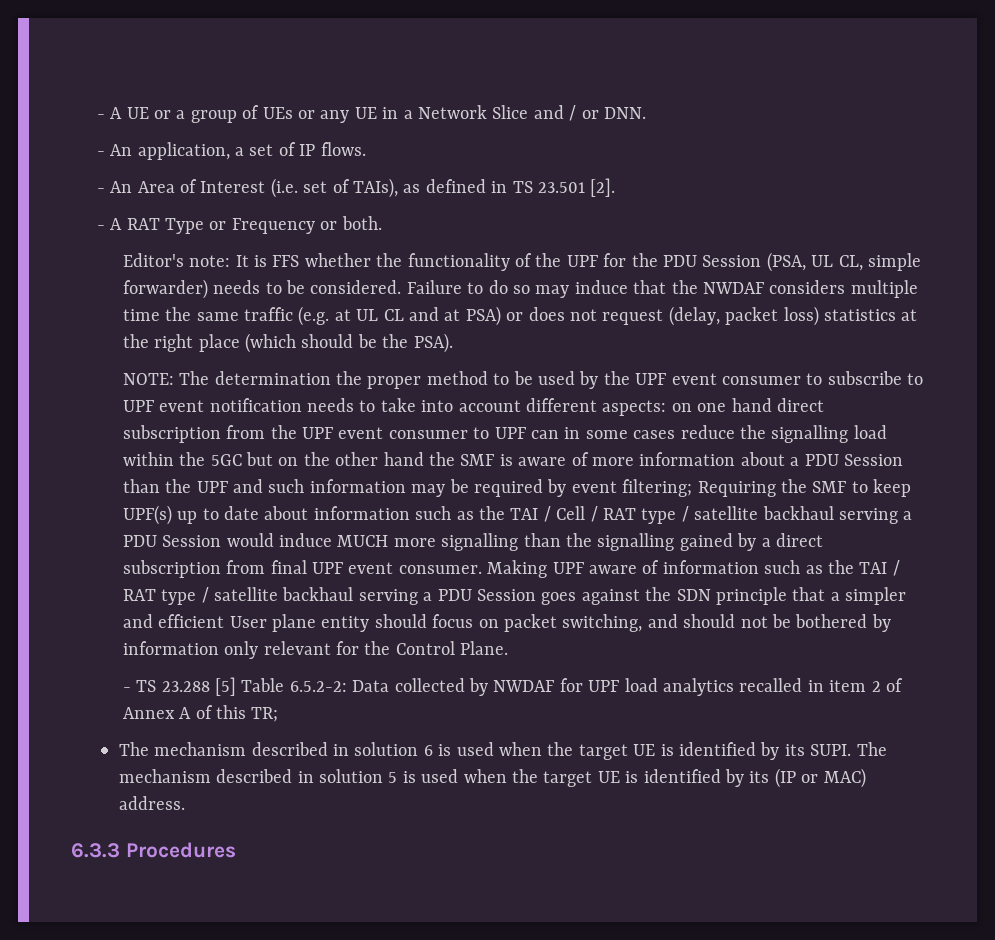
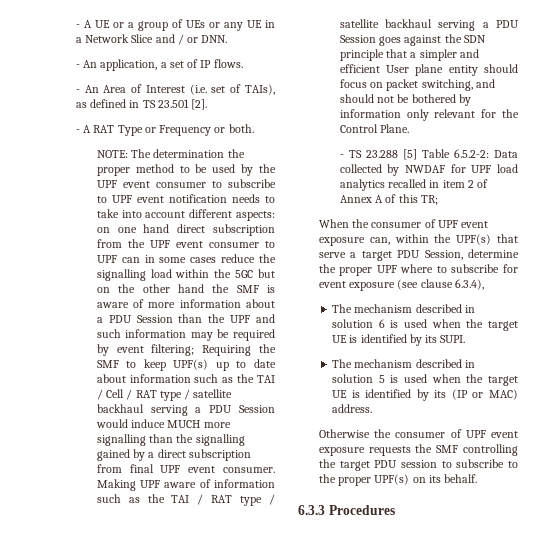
- Editor's note: It is FFS whether the functionality of the UPF for the PDU Session (PSA, UL CL, simple forwarder) needs to be considered. Failure to do so may induce that the NWDAF considers multiple time the same traffic (e.g. at UL CL and at PSA) or does not request (delay, packet loss) statistics at the right place (which should be the PSA).
+ When the consumer of UPF event exposure can, within the UPF(s) that serve a target PDU Session, determine the proper UPF where to subscribe for event exposure (see clause 6.3.4),
- The mechanism described in solution 6 is used when the target UE is identified by its SUPI. The mechanism described in solution 5 is used when the target UE is identified by its (IP or MAC) address.
+ The mechanism described in solution 6 is used when the target UE is identified by its SUPI.
+ The mechanism described in solution 5 is used when the target UE is identified by its (IP or MAC) address.
+ Otherwise the consumer of UPF event exposure requests the SMF controlling the target PDU session to subscribe to the proper UPF(s) on its behalf.

